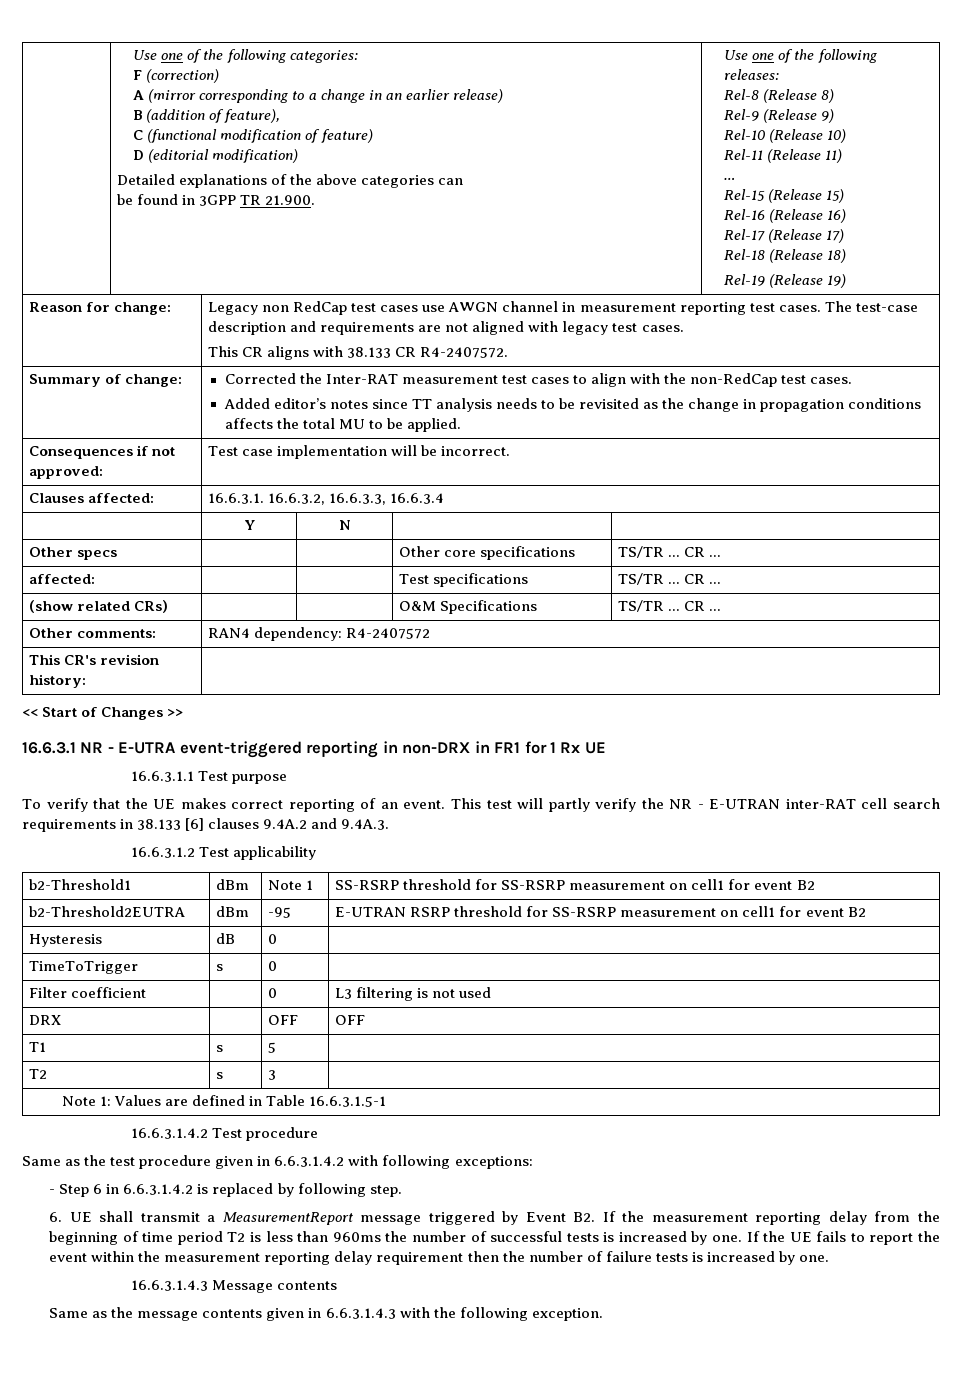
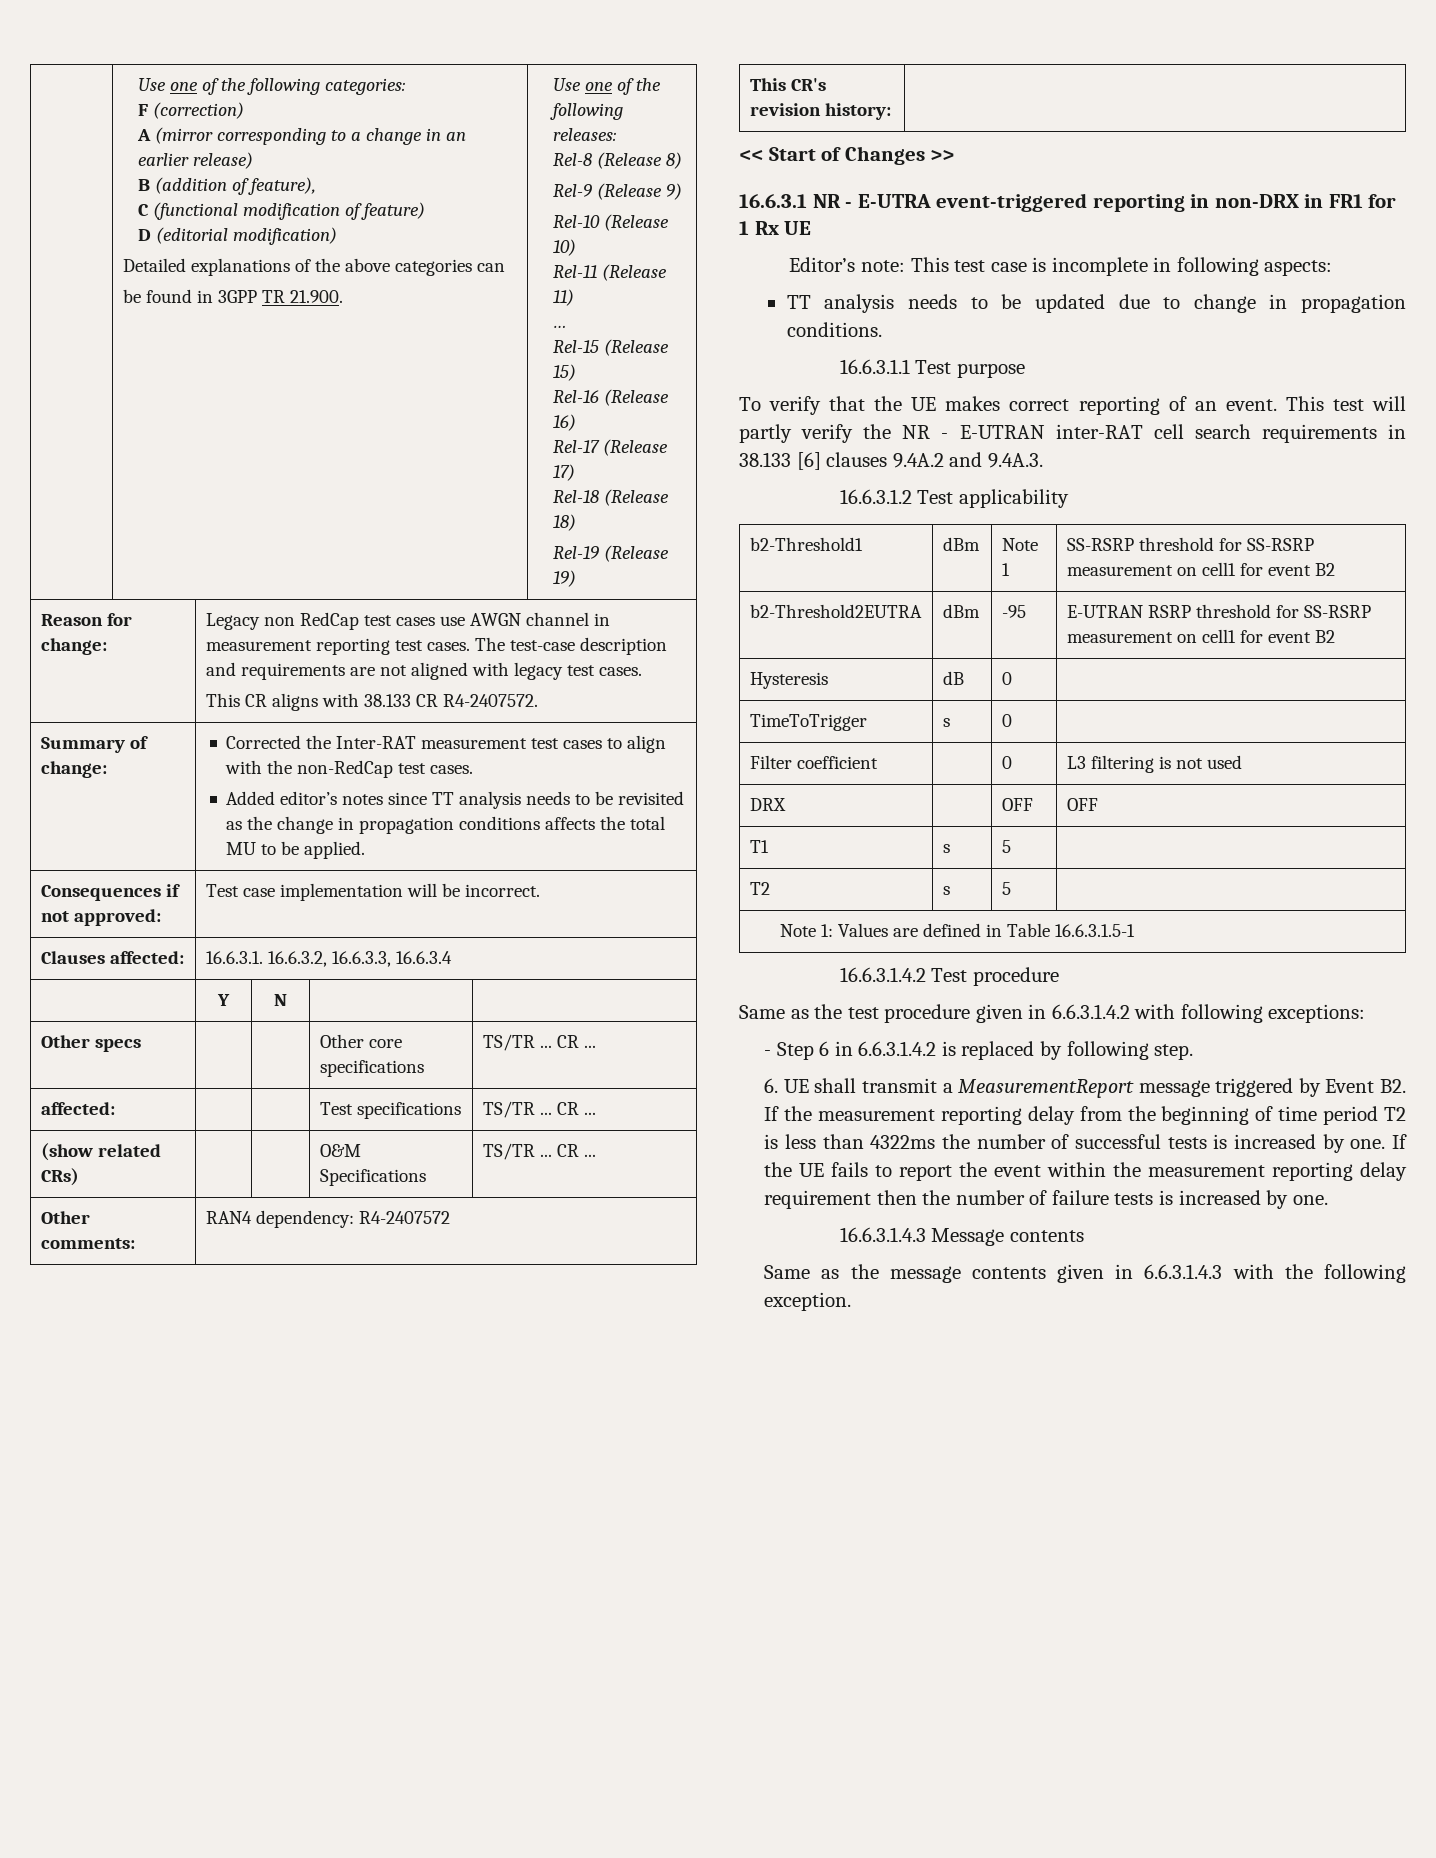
+ Editor’s note: This test case is incomplete in following aspects:
+ TT analysis needs to be updated due to change in propagation conditions.
- T2 | s | 3 |
+ T2 | s | 5 |
- 6. UE shall transmit a MeasurementReport message triggered by Event B2. If the measurement reporting delay from the beginning of time period T2 is less than 960ms the number of successful tests is increased by one.
+ 6. UE shall transmit a MeasurementReport message triggered by Event B2. If the measurement reporting delay from the beginning of time period T2 is less than 4322ms the number of successful tests is increased by one.

